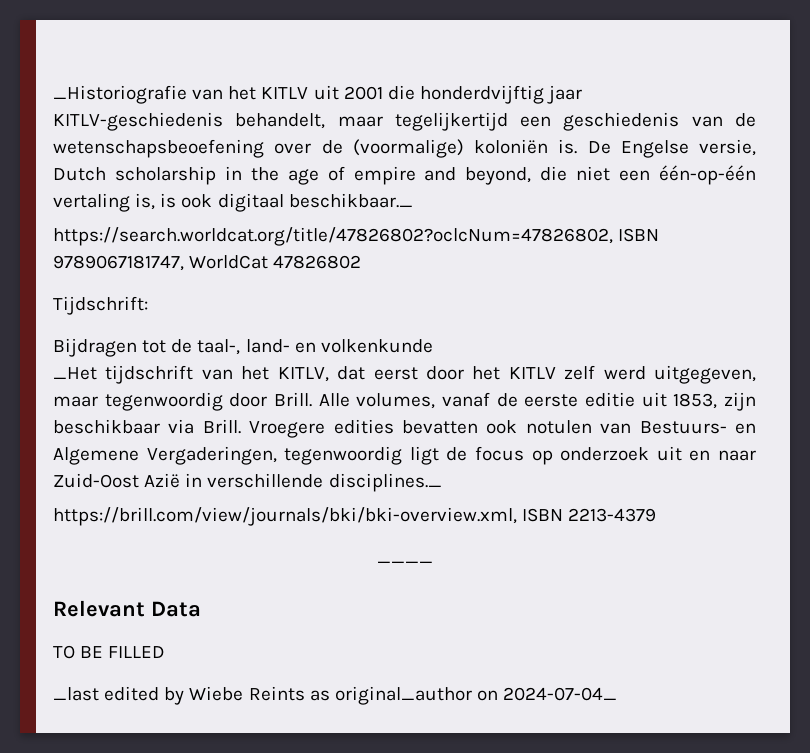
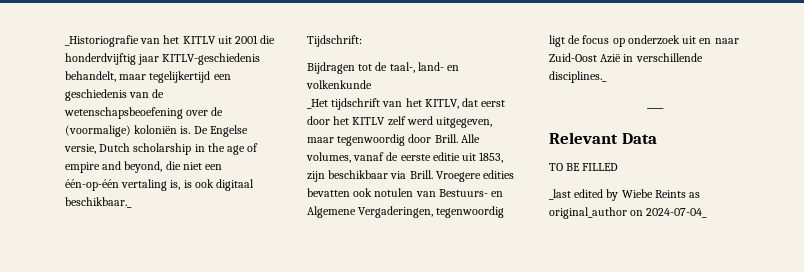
- https://search.worldcat.org/title/47826802?oclcNum=47826802, ISBN 9789067181747, WorldCat 47826802
- https://brill.com/view/journals/bki/bki-overview.xml, ISBN 2213-4379

